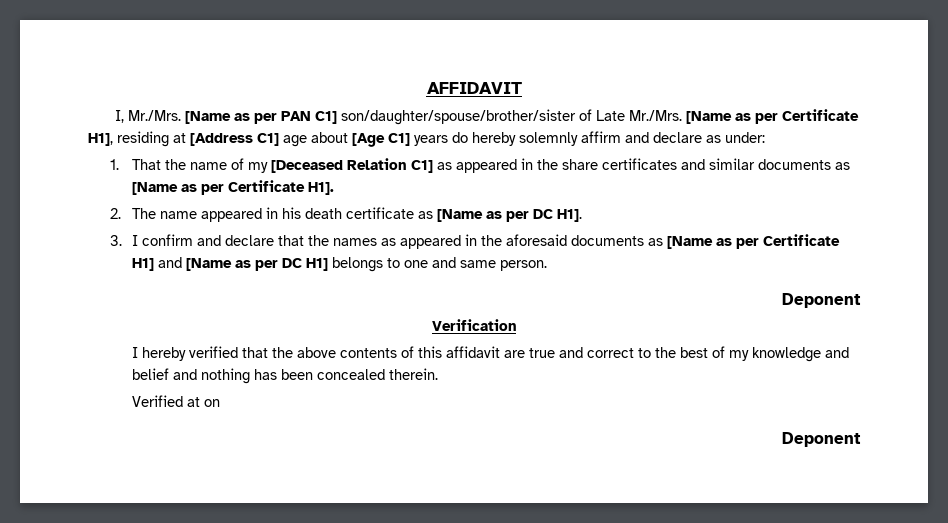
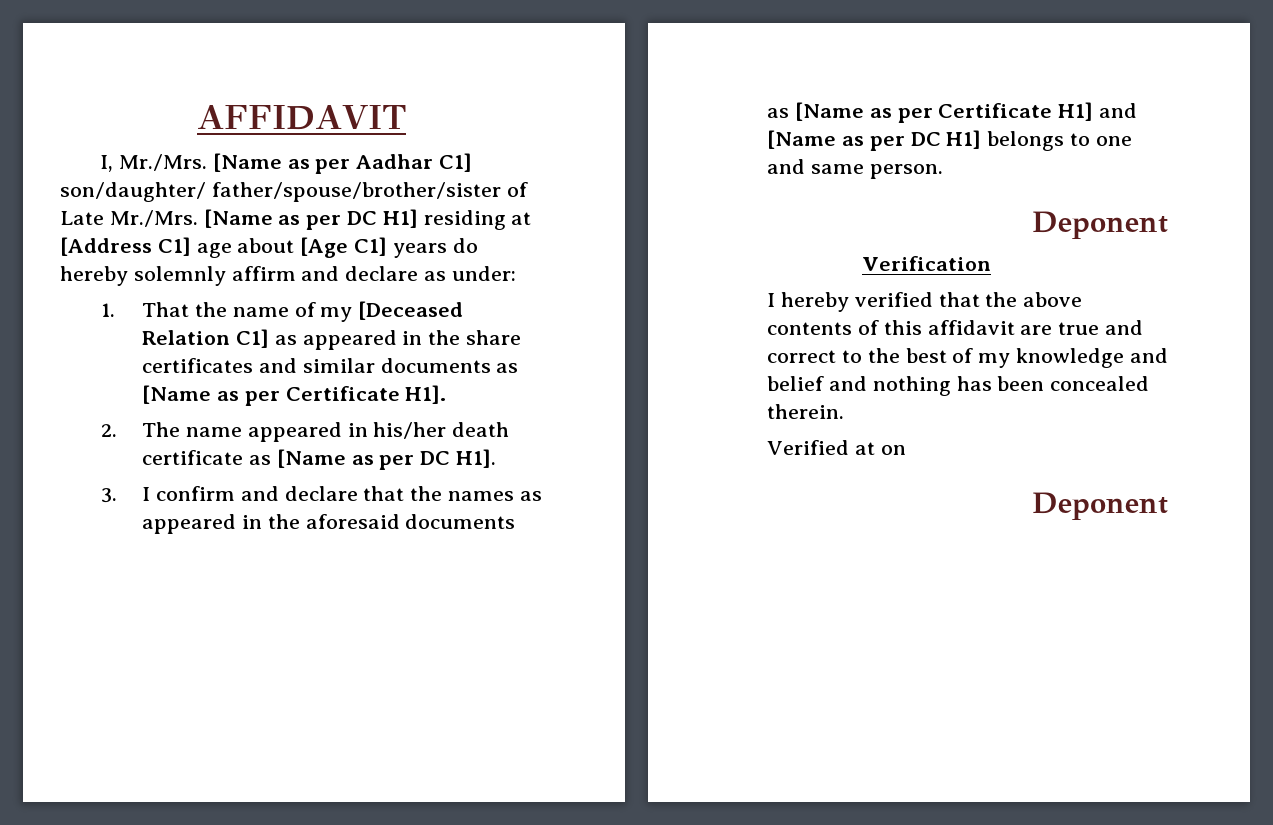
- I, Mr./Mrs. [Name as per PAN C1] son/daughter/spouse/brother/sister of Late Mr./Mrs. [Name as per Certificate H1], residing at [Address C1] age about [Age C1] years do hereby solemnly affirm and declare as under:
+ I, Mr./Mrs. [Name as per Aadhar C1] son/daughter/ father/spouse/brother/sister of Late Mr./Mrs. [Name as per DC H1] residing at [Address C1] age about [Age C1] years do hereby solemnly affirm and declare as under:
- 2. The name appeared in his death certificate as [Name as per DC H1].
+ 2. The name appeared in his/her death certificate as [Name as per DC H1].

